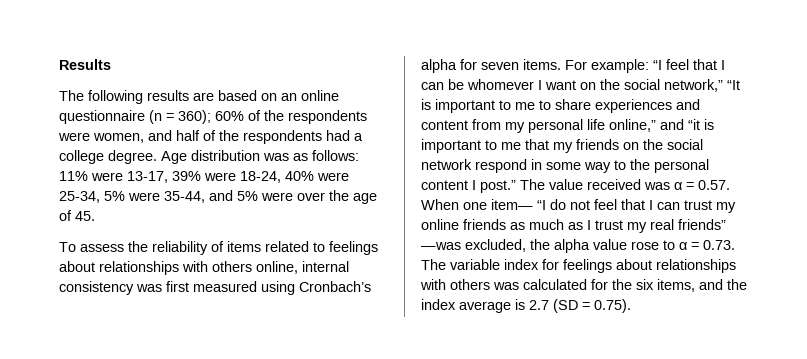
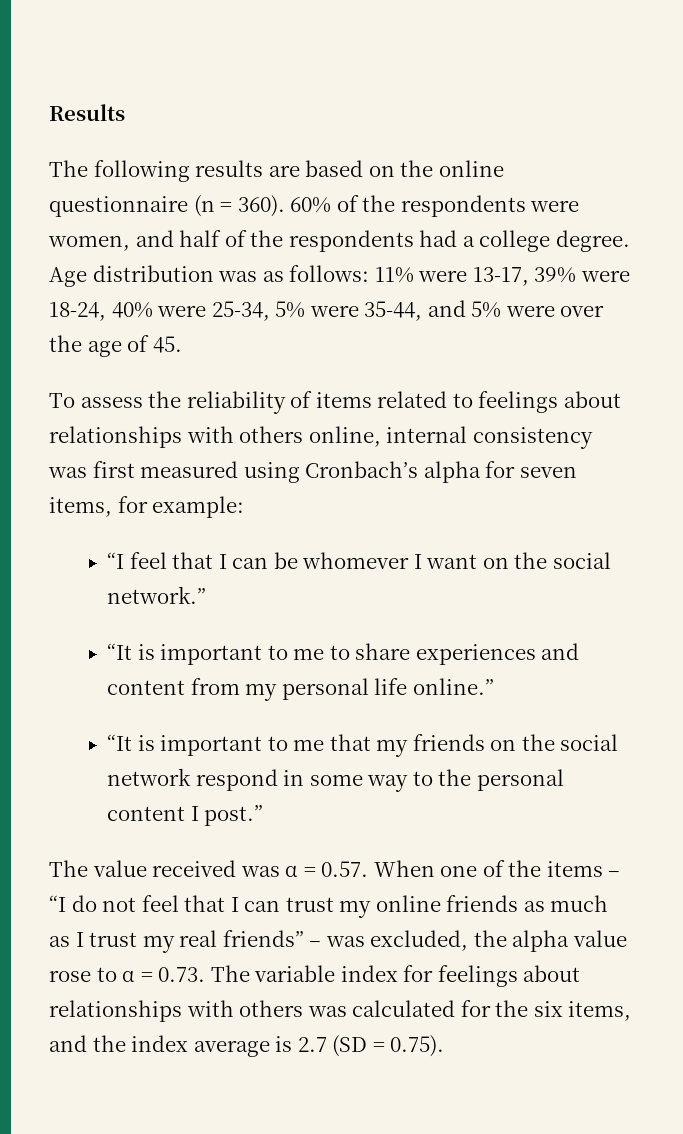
- The following results are based on an online questionnaire (n = 360); 60% of the respondents were women, and half of the respondents had a college degree.
+ The following results are based on the online questionnaire (n = 360). 60% of the respondents were women, and half of the respondents had a college degree.
- To assess the reliability of items related to feelings about relationships with others online, internal consistency was first measured using Cronbach’s alpha for seven items. For example: “I feel that I can be whomever I want on the social network,” “It is important to me to share experiences and content from my personal life online,” and “it is important to me that my friends on the social network respond in some way to the personal content I post.” The value received was α = 0.57. When one item— “I do not feel that I can trust my online friends as much as I trust my real friends” —was excluded, the alpha value rose to α = 0.73. The variable index for feelings about relationships with others was calculated for the six items, and the index average is 2.7 (SD = 0.75).
+ To assess the reliability of items related to feelings about relationships with others online, internal consistency was first measured using Cronbach’s alpha for seven items, for example:
+ “I feel that I can be whomever I want on the social network.”
+ “It is important to me to share experiences and content from my personal life online.”
+ “It is important to me that my friends on the social network respond in some way to the personal content I post.”
+ The value received was α = 0.57. When one of the items – “I do not feel that I can trust my online friends as much as I trust my real friends” – was excluded, the alpha value rose to α = 0.73. The variable index for feelings about relationships with others was calculated for the six items, and the index average is 2.7 (SD = 0.75).

